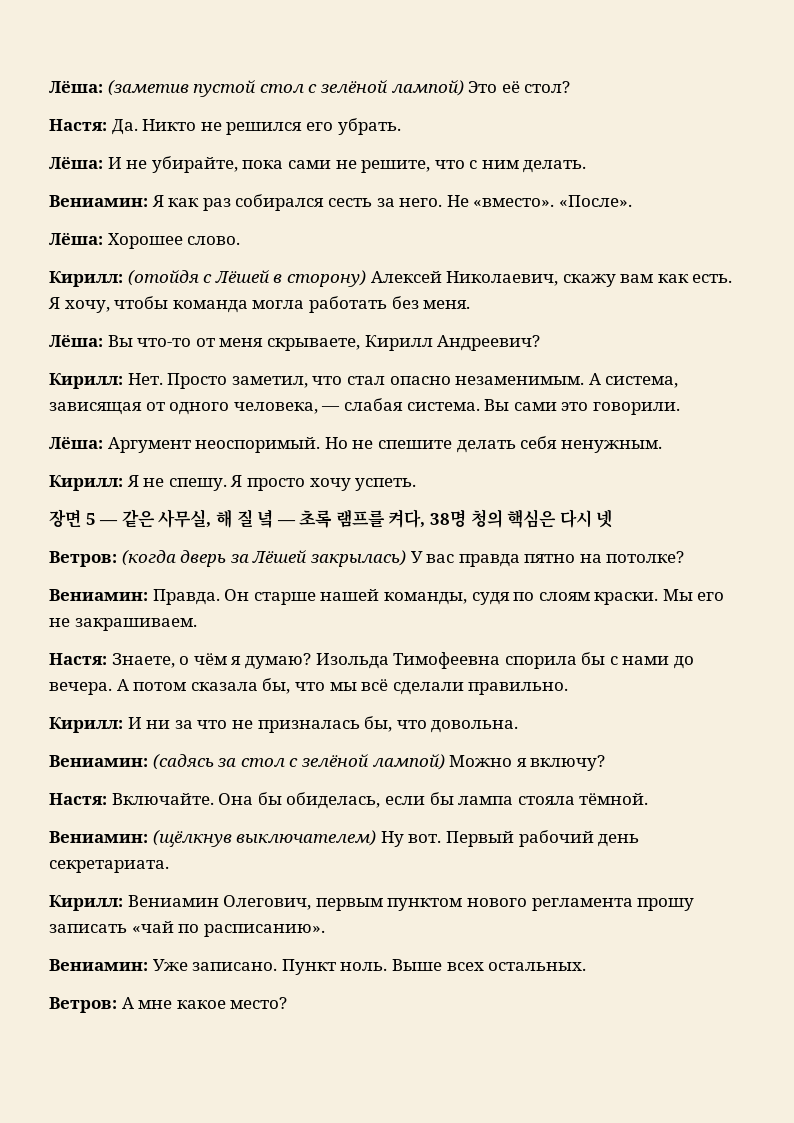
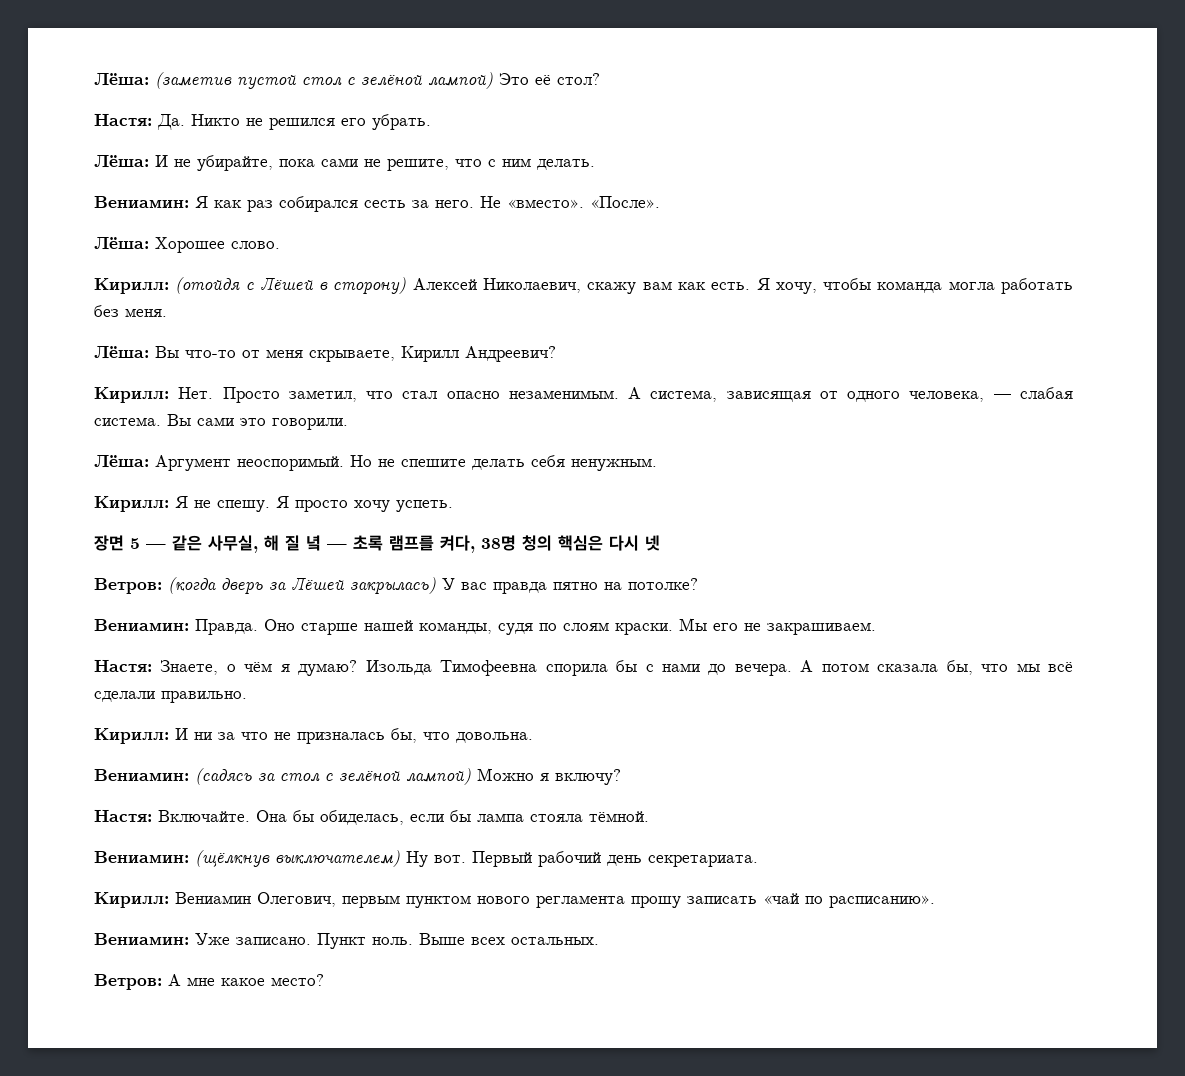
- Он старше нашей команды, судя по слоям краски.
+ Оно старше нашей команды, судя по слоям краски.

